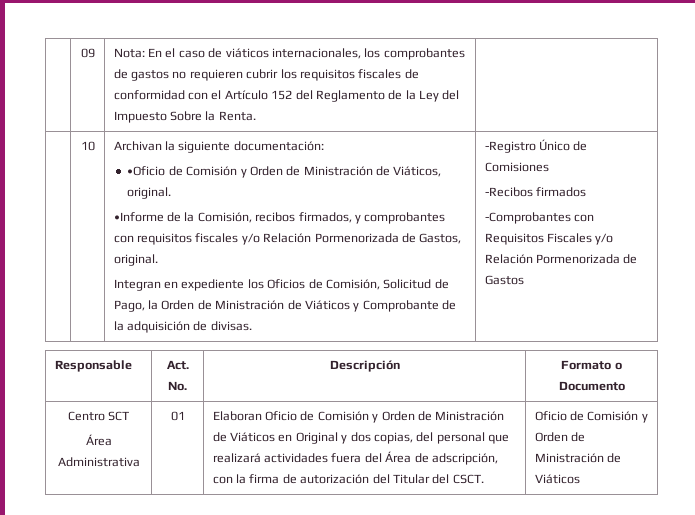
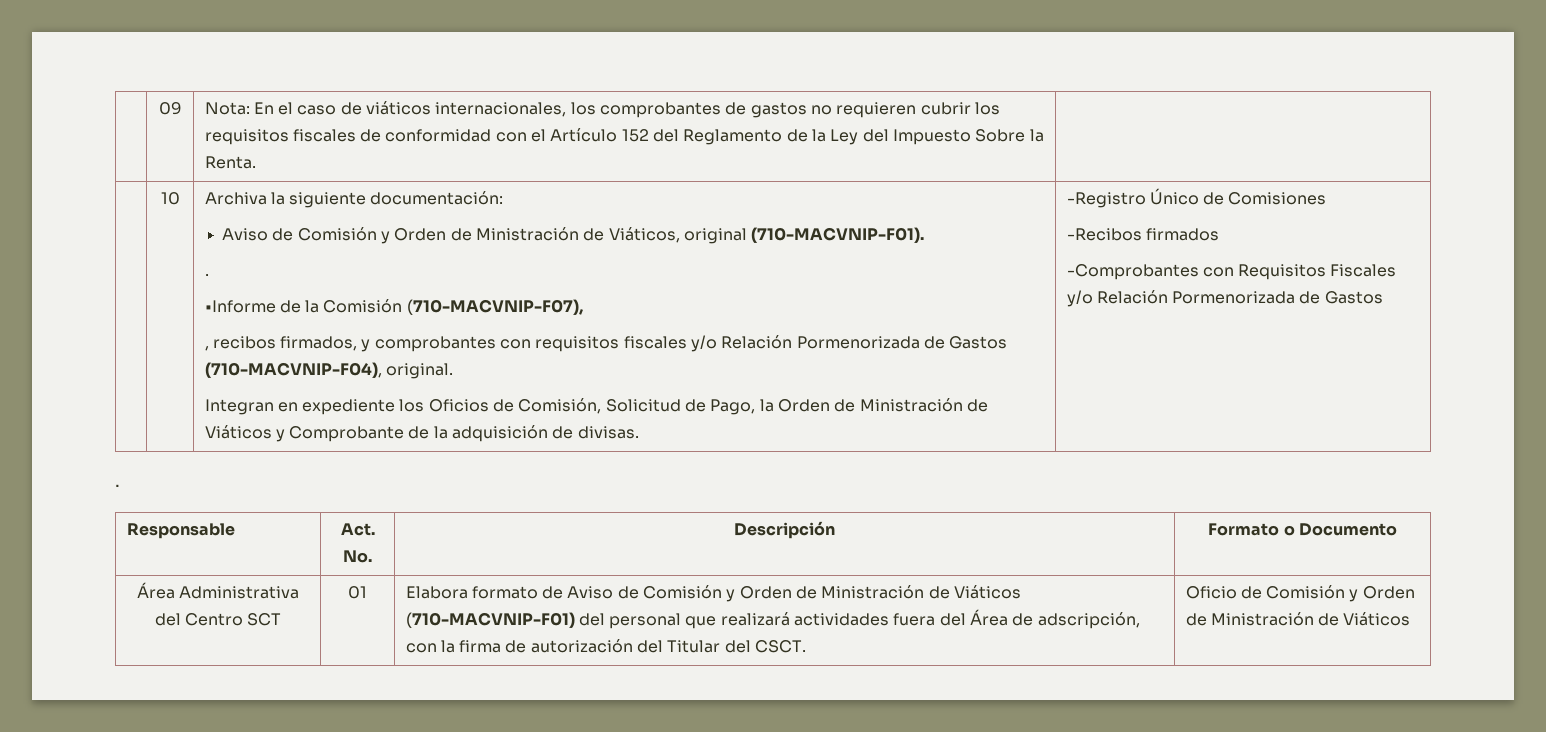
- Archivan la siguiente documentación:
+ Archiva la siguiente documentación:
- •Oficio de Comisión y Orden de Ministración de Viáticos, original.
+ Aviso de Comisión y Orden de Ministración de Viáticos, original (710-MACVNIP-F01).
+ .
- •Informe de la Comisión, recibos firmados, y comprobantes con requisitos fiscales y/o Relación Pormenorizada de Gastos, original.
+ •Informe de la Comisión (710-MACVNIP-F07),
+ , recibos firmados, y comprobantes con requisitos fiscales y/o Relación Pormenorizada de Gastos (710-MACVNIP-F04), original.
  -Comprobantes con Requisitos Fiscales y/o Relación Pormenorizada de Gastos
+ .
- Centro SCT
+ Área Administrativa del Centro SCT
- Área Administrativa
- Elaboran Oficio de Comisión y Orden de Ministración de Viáticos en Original y dos copias, del personal que realizará actividades fuera del Área de adscripción, con la firma de autorización del Titular del CSCT.
+ Elabora formato de Aviso de Comisión y Orden de Ministración de Viáticos (710-MACVNIP-F01) del personal que realizará actividades fuera del Área de adscripción, con la firma de autorización del Titular del CSCT.

